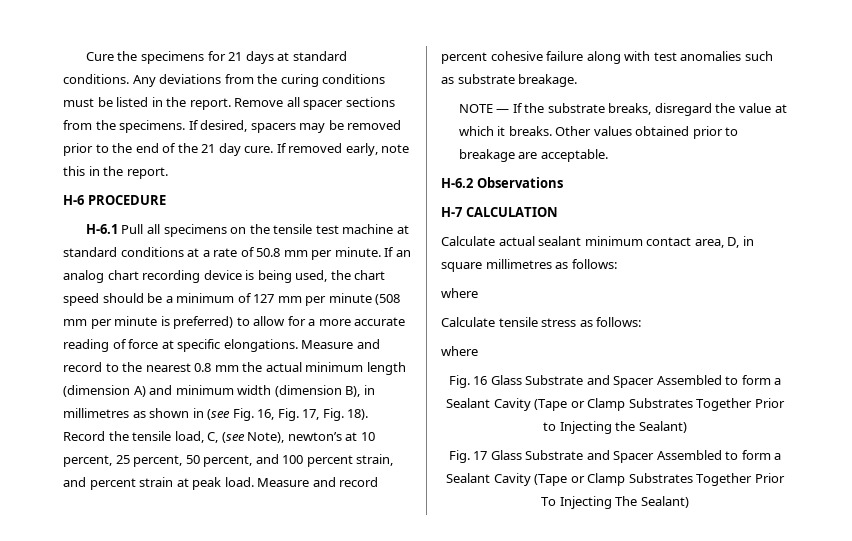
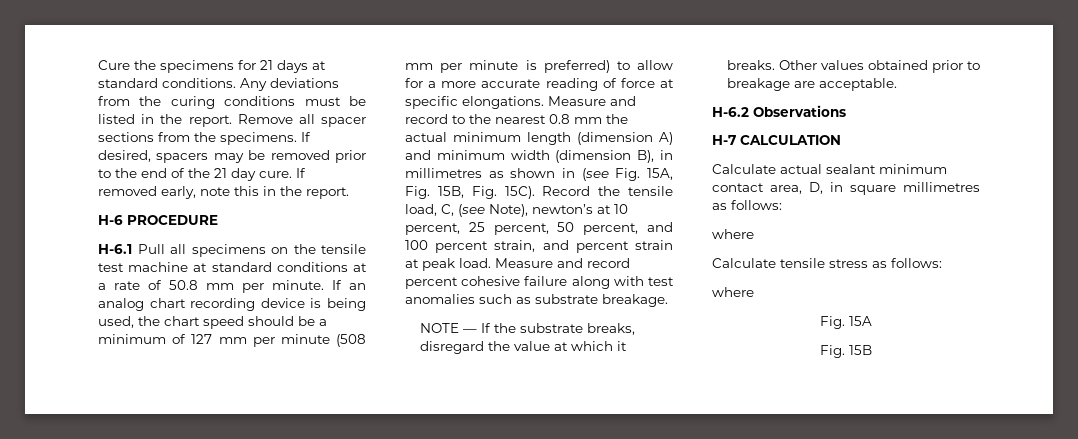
- Measure and record to the nearest 0.8 mm the actual minimum length (dimension A) and minimum width (dimension B), in millimetres as shown in (see Fig. 16, Fig. 17, Fig. 18).
+ Measure and record to the nearest 0.8 mm the actual minimum length (dimension A) and minimum width (dimension B), in millimetres as shown in (see Fig. 15A, Fig. 15B, Fig. 15C).
- Fig. 16 Glass Substrate and Spacer Assembled to form a Sealant Cavity (Tape or Clamp Substrates Together Prior to Injecting the Sealant)
- Fig. 17 Glass Substrate and Spacer Assembled to form a Sealant Cavity (Tape or Clamp Substrates Together Prior To Injecting The Sealant)
+ Fig. 15A
+ Fig. 15B

